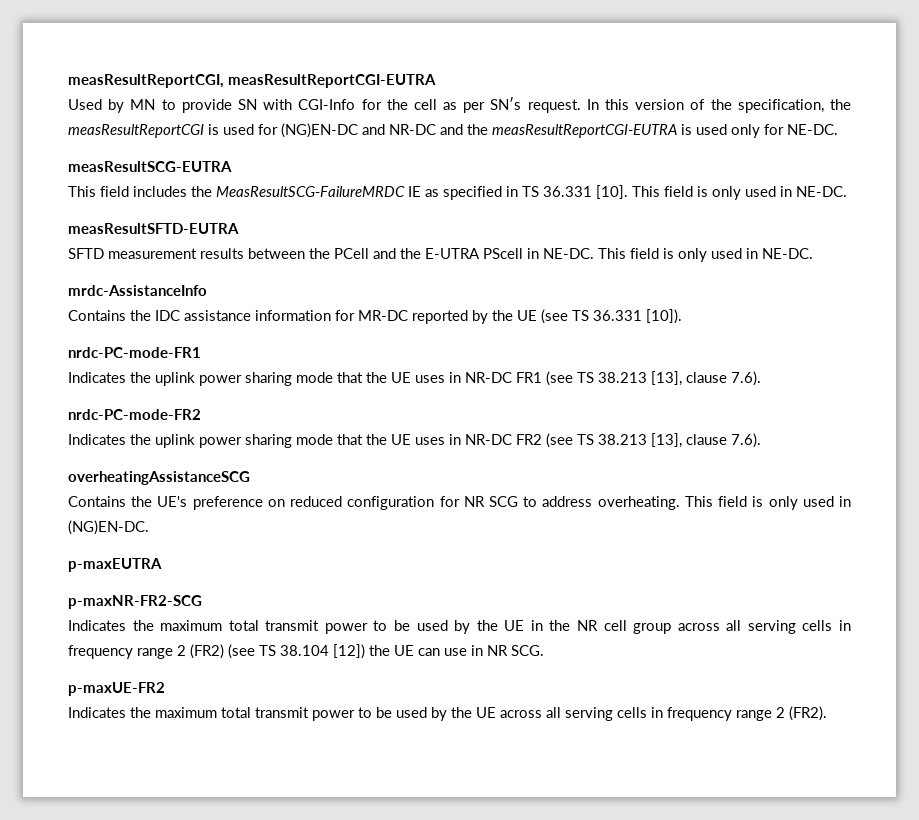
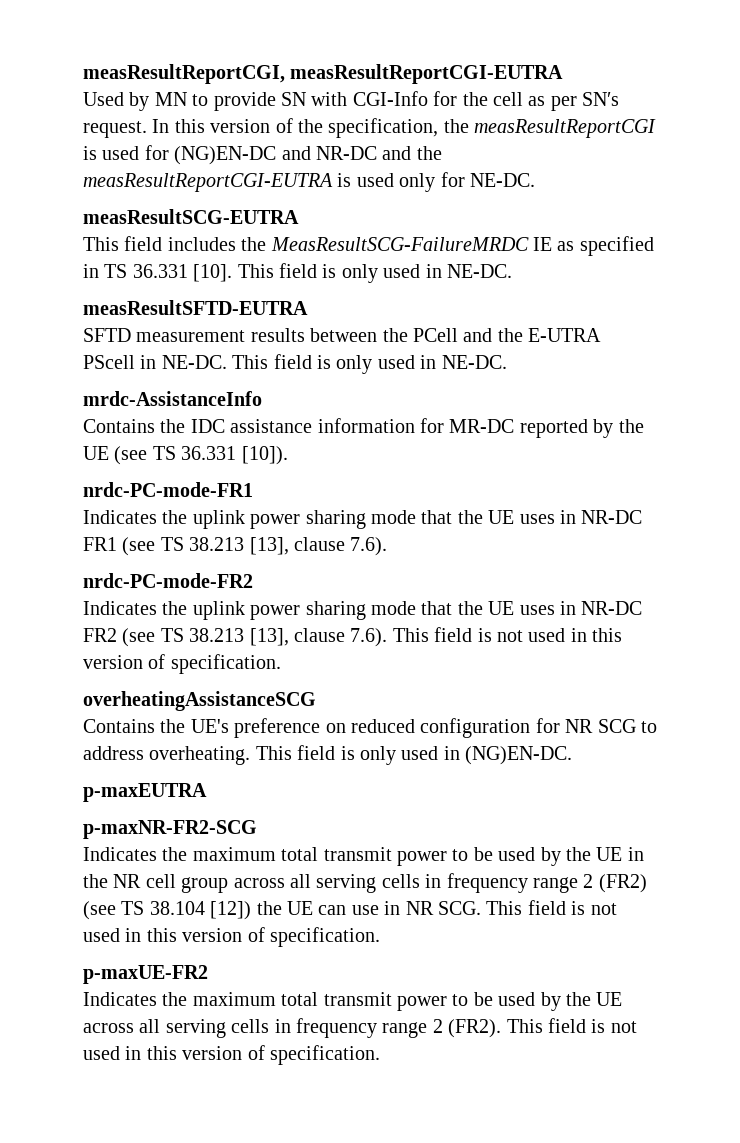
- Indicates the uplink power sharing mode that the UE uses in NR-DC FR2 (see TS 38.213 [13], clause 7.6).
+ Indicates the uplink power sharing mode that the UE uses in NR-DC FR2 (see TS 38.213 [13], clause 7.6). This field is not used in this version of specification.
- Indicates the maximum total transmit power to be used by the UE in the NR cell group across all serving cells in frequency range 2 (FR2) (see TS 38.104 [12]) the UE can use in NR SCG.
+ Indicates the maximum total transmit power to be used by the UE in the NR cell group across all serving cells in frequency range 2 (FR2) (see TS 38.104 [12]) the UE can use in NR SCG. This field is not used in this version of specification.
- Indicates the maximum total transmit power to be used by the UE across all serving cells in frequency range 2 (FR2).
+ Indicates the maximum total transmit power to be used by the UE across all serving cells in frequency range 2 (FR2). This field is not used in this version of specification.

